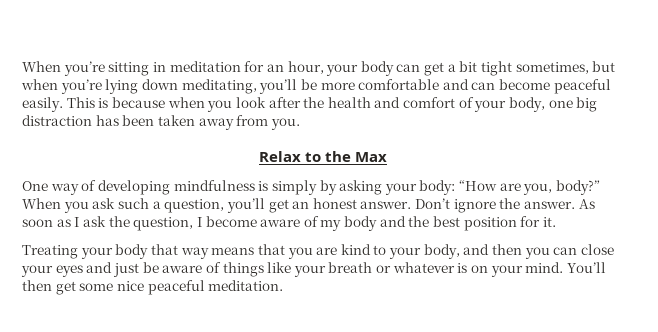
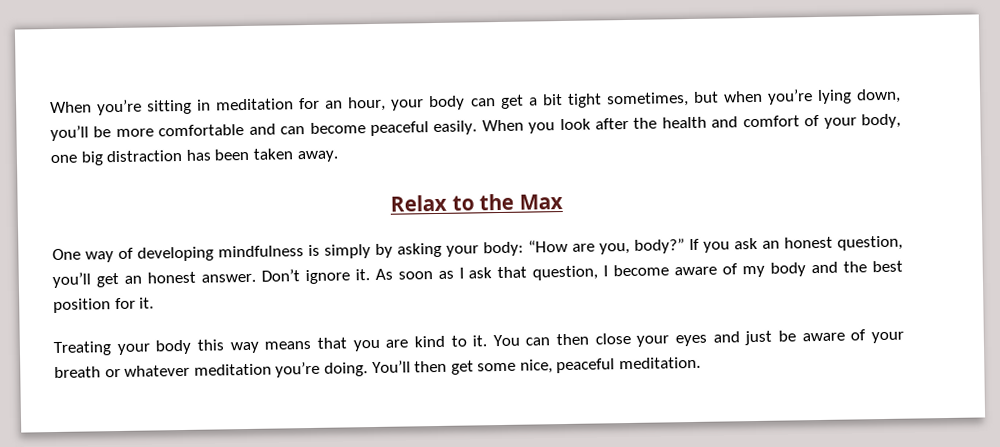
- When you’re sitting in meditation for an hour, your body can get a bit tight sometimes, but when you’re lying down meditating, you’ll be more comfortable and can become peaceful easily.
+ When you’re sitting in meditation for an hour, your body can get a bit tight sometimes, but when you’re lying down, you’ll be more comfortable and can become peaceful easily.
- This is because when you look after the health and comfort of your body, one big distraction has been taken away from you.
+ When you look after the health and comfort of your body, one big distraction has been taken away.
- When you ask such a question, you’ll get an honest answer.
+ If you ask an honest question, you’ll get an honest answer.
- Don’t ignore the answer.
+ Don’t ignore it.
- As soon as I ask the question, I become aware of my body and the best position for it.
+ As soon as I ask that question, I become aware of my body and the best position for it.
- Treating your body that way means that you are kind to your body, and then you can close your eyes and just be aware of things like your breath or whatever is on your mind.
+ Treating your body this way means that you are kind to it. You can then close your eyes and just be aware of your breath or whatever meditation you’re doing.
- You’ll then get some nice peaceful meditation.
+ You’ll then get some nice, peaceful meditation.

